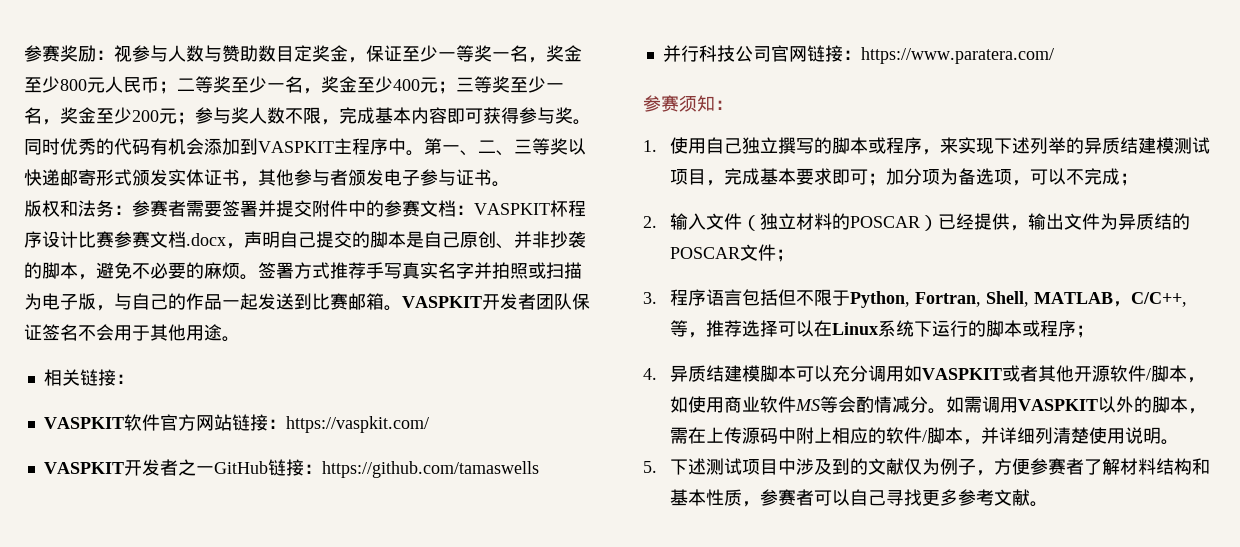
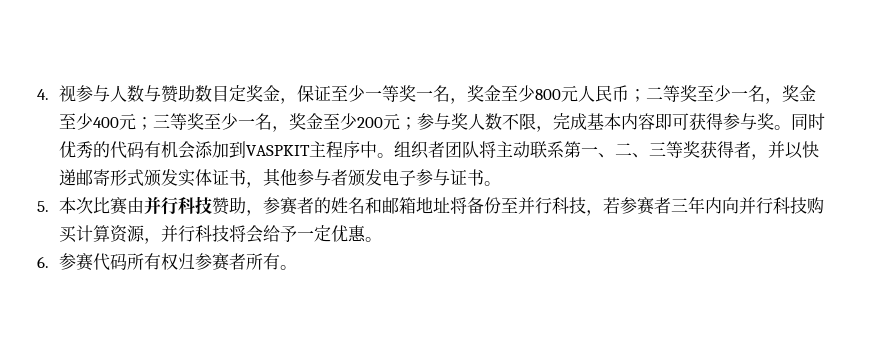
- 参赛奖励：视参与人数与赞助数目定奖金，保证至少一等奖一名，奖金至少800元人民币；二等奖至少一名，奖金至少400元；三等奖至少一名，奖金至少200元；参与奖人数不限，完成基本内容即可获得参与奖。
+ 4.视参与人数与赞助数目定奖金，保证至少一等奖一名，奖金至少800元人民币；二等奖至少一名，奖金至少400元；三等奖至少一名，奖金至少200元；参与奖人数不限，完成基本内容即可获得参与奖。
- 第一、二、三等奖以快递邮寄形式颁发实体证书，其他参与者颁发电子参与证书。
+ 组织者团队将主动联系第一、二、三等奖获得者，并以快递邮寄形式颁发实体证书，其他参与者颁发电子参与证书。
- 版权和法务：参赛者需要签署并提交附件中的参赛文档：VASPKIT杯程序设计比赛参赛文档.docx，声明自己提交的脚本是自己原创、并非抄袭的脚本，避免不必要的麻烦。签署方式推荐手写真实名字并拍照或扫描为电子版，与自己的作品一起发送到比赛邮箱。VASPKIT开发者团队保证签名不会用于其他用途。
- 相关链接：
- VASPKIT软件官方网站链接：https://vaspkit.com/
- VASPKIT开发者之一GitHub链接：https://github.com/tamaswells
- 并行科技公司官网链接：https://www.paratera.com/
- 参赛须知：
- 1.使用自己独立撰写的脚本或程序，来实现下述列举的异质结建模测试项目，完成基本要求即可；加分项为备选项，可以不完成；
- 2.输入文件（独立材料的POSCAR）已经提供，输出文件为异质结的POSCAR文件；
- 3.程序语言包括但不限于Python, Fortran, Shell, MATLAB，C/C++,等，推荐选择可以在Linux系统下运行的脚本或程序；
- 4.异质结建模脚本可以充分调用如VASPKIT或者其他开源软件/脚本，如使用商业软件MS等会酌情减分。如需调用VASPKIT以外的脚本，需在上传源码中附上相应的软件/脚本，并详细列清楚使用说明。
- 5.下述测试项目中涉及到的文献仅为例子，方便参赛者了解材料结构和基本性质，参赛者可以自己寻找更多参考文献。
+ 5.本次比赛由并行科技赞助，参赛者的姓名和邮箱地址将备份至并行科技，若参赛者三年内向并行科技购买计算资源，并行科技将会给予一定优惠。
+ 6.参赛代码所有权归参赛者所有。

